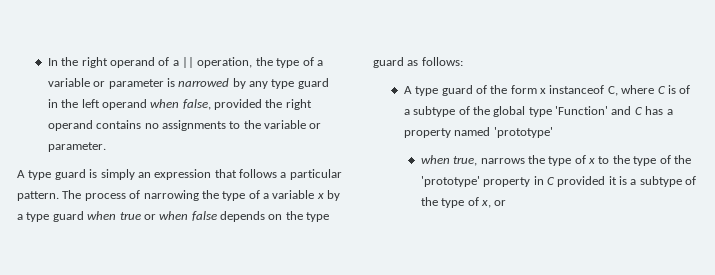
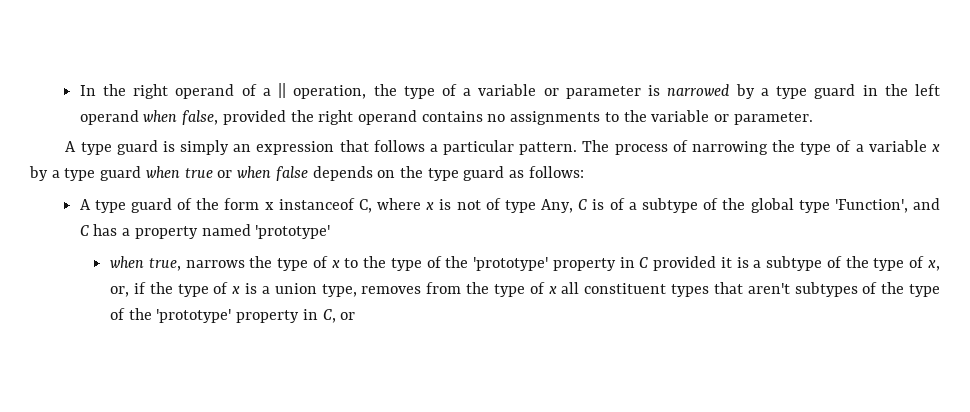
- In the right operand of a || operation, the type of a variable or parameter is narrowed by any type guard in the left operand when false, provided the right operand contains no assignments to the variable or parameter.
+ In the right operand of a || operation, the type of a variable or parameter is narrowed by a type guard in the left operand when false, provided the right operand contains no assignments to the variable or parameter.
- A type guard of the form x instanceof C, where C is of a subtype of the global type 'Function' and C has a property named 'prototype'
+ A type guard of the form x instanceof C, where x is not of type Any, C is of a subtype of the global type 'Function', and C has a property named 'prototype'
- when true, narrows the type of x to the type of the 'prototype' property in C provided it is a subtype of the type of x, or
+ when true, narrows the type of x to the type of the 'prototype' property in C provided it is a subtype of the type of x, or, if the type of x is a union type, removes from the type of x all constituent types that aren't subtypes of the type of the 'prototype' property in C, or

